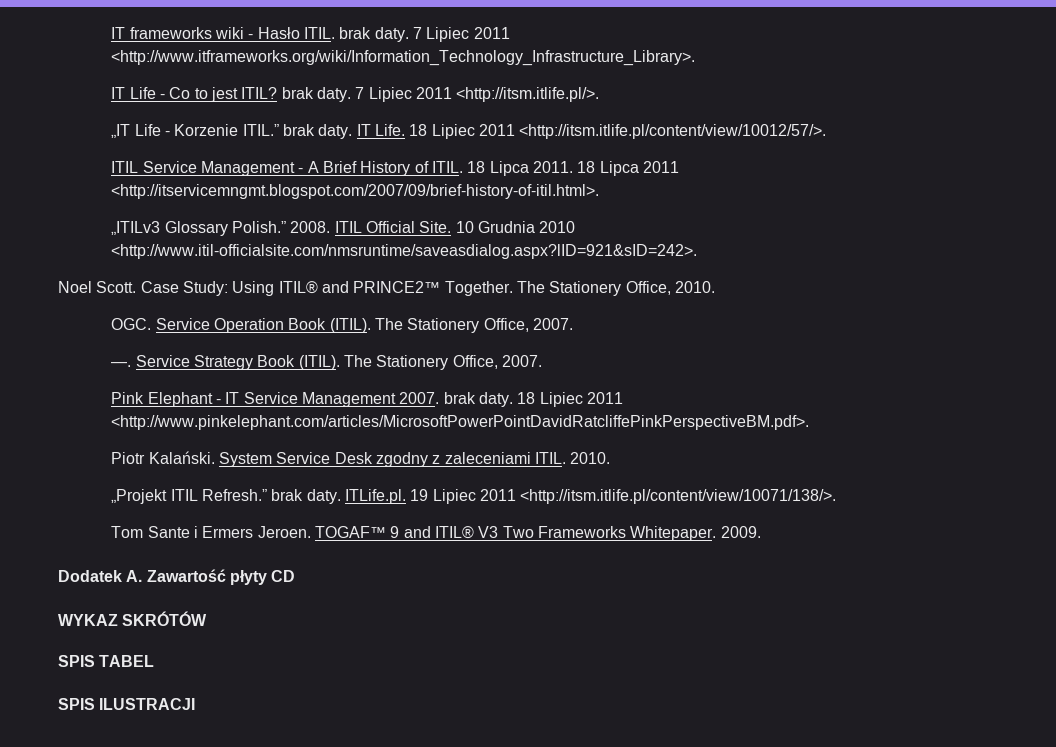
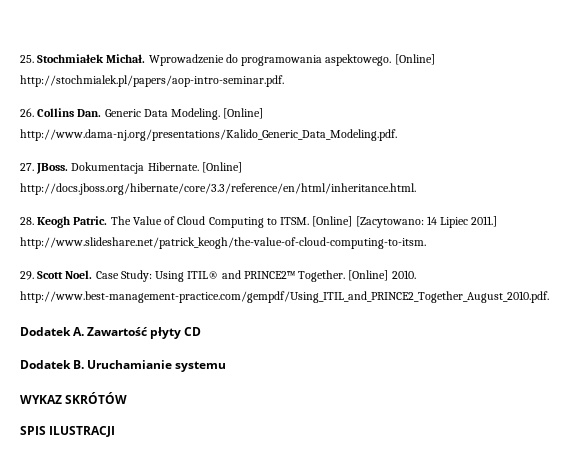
- IT frameworks wiki - Hasło ITIL. brak daty. 7 Lipiec 2011 <http://www.itframeworks.org/wiki/Information_Technology_Infrastructure_Library>.
- IT Life - Co to jest ITIL? brak daty. 7 Lipiec 2011 <http://itsm.itlife.pl/>.
- „IT Life - Korzenie ITIL.” brak daty. IT Life. 18 Lipiec 2011 <http://itsm.itlife.pl/content/view/10012/57/>.
- ITIL Service Management - A Brief History of ITIL. 18 Lipca 2011. 18 Lipca 2011 <http://itservicemngmt.blogspot.com/2007/09/brief-history-of-itil.html>.
- „ITILv3 Glossary Polish.” 2008. ITIL Official Site. 10 Grudnia 2010 <http://www.itil-officialsite.com/nmsruntime/saveasdialog.aspx?lID=921&sID=242>.
- Noel Scott.
+ 25. Stochmiałek Michał. Wprowadzenie do programowania aspektowego. [Online] http://stochmialek.pl/papers/aop-intro-seminar.pdf.
+ 26. Collins Dan. Generic Data Modeling. [Online] http://www.dama-nj.org/presentations/Kalido_Generic_Data_Modeling.pdf.
+ 27. JBoss. Dokumentacja Hibernate. [Online] http://docs.jboss.org/hibernate/core/3.3/reference/en/html/inheritance.html.
+ 28. Keogh Patric. The Value of Cloud Computing to ITSM. [Online] [Zacytowano: 14 Lipiec 2011.] http://www.slideshare.net/patrick_keogh/the-value-of-cloud-computing-to-itsm.
+ 29. Scott Noel.
- The Stationery Office, 2010.
- OGC. Service Operation Book (ITIL). The Stationery Office, 2007.
- —. Service Strategy Book (ITIL). The Stationery Office, 2007.
- Pink Elephant - IT Service Management 2007. brak daty. 18 Lipiec 2011 <http://www.pinkelephant.com/articles/MicrosoftPowerPointDavidRatcliffePinkPerspectiveBM.pdf>.
- Piotr Kalański. System Service Desk zgodny z zaleceniami ITIL. 2010.
- „Projekt ITIL Refresh.” brak daty. ITLife.pl. 19 Lipiec 2011 <http://itsm.itlife.pl/content/view/10071/138/>.
- Tom Sante i Ermers Jeroen. TOGAF™ 9 and ITIL® V3 Two Frameworks Whitepaper. 2009.
+ [Online] 2010. http://www.best-management-practice.com/gempdf/Using_ITIL_and_PRINCE2_Together_August_2010.pdf.
+ Dodatek B. Uruchamianie systemu
- SPIS TABEL

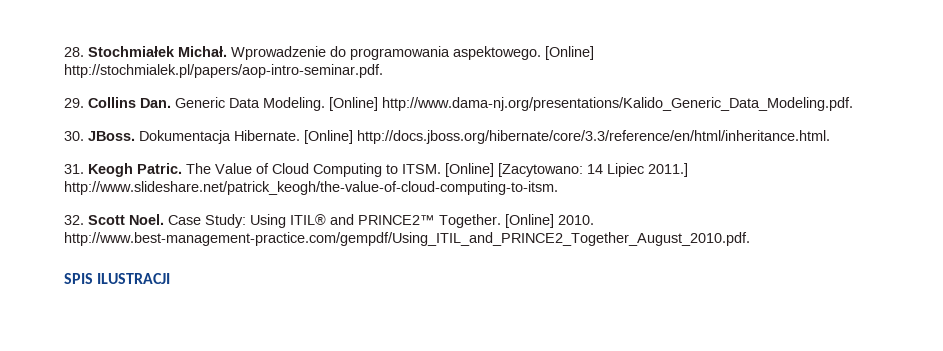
- 25. Stochmiałek Michał.
+ 28. Stochmiałek Michał.
- 26. Collins Dan. Generic Data Modeling.
+ 29. Collins Dan. Generic Data Modeling.
- 27. JBoss.
+ 30. JBoss.
- 28. Keogh Patric.
+ 31. Keogh Patric.
- 29. Scott Noel.
+ 32. Scott Noel.
- Dodatek A. Zawartość płyty CD
- Dodatek B. Uruchamianie systemu
- WYKAZ SKRÓTÓW

